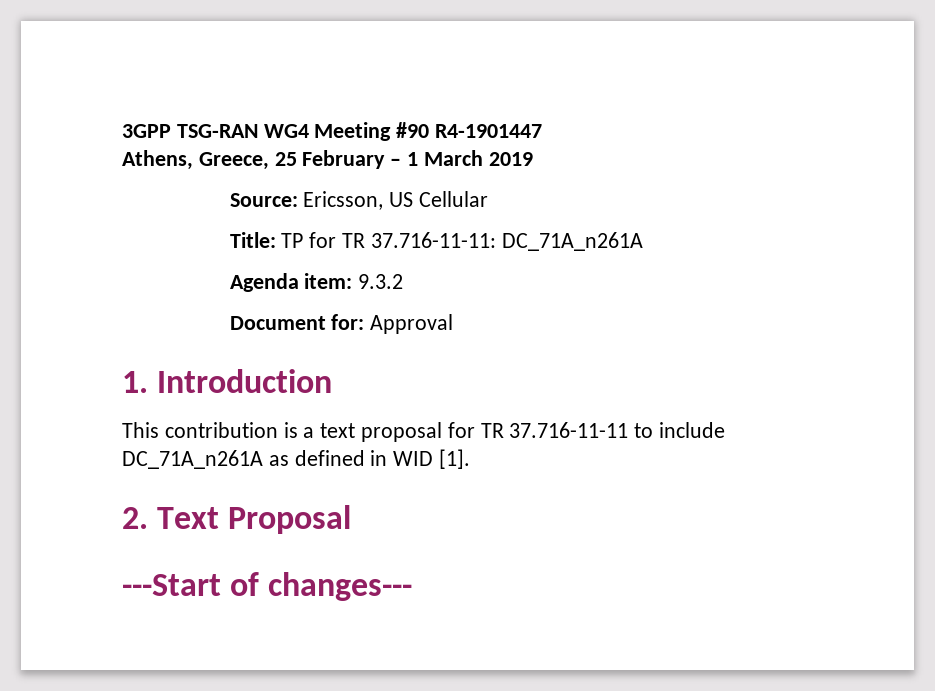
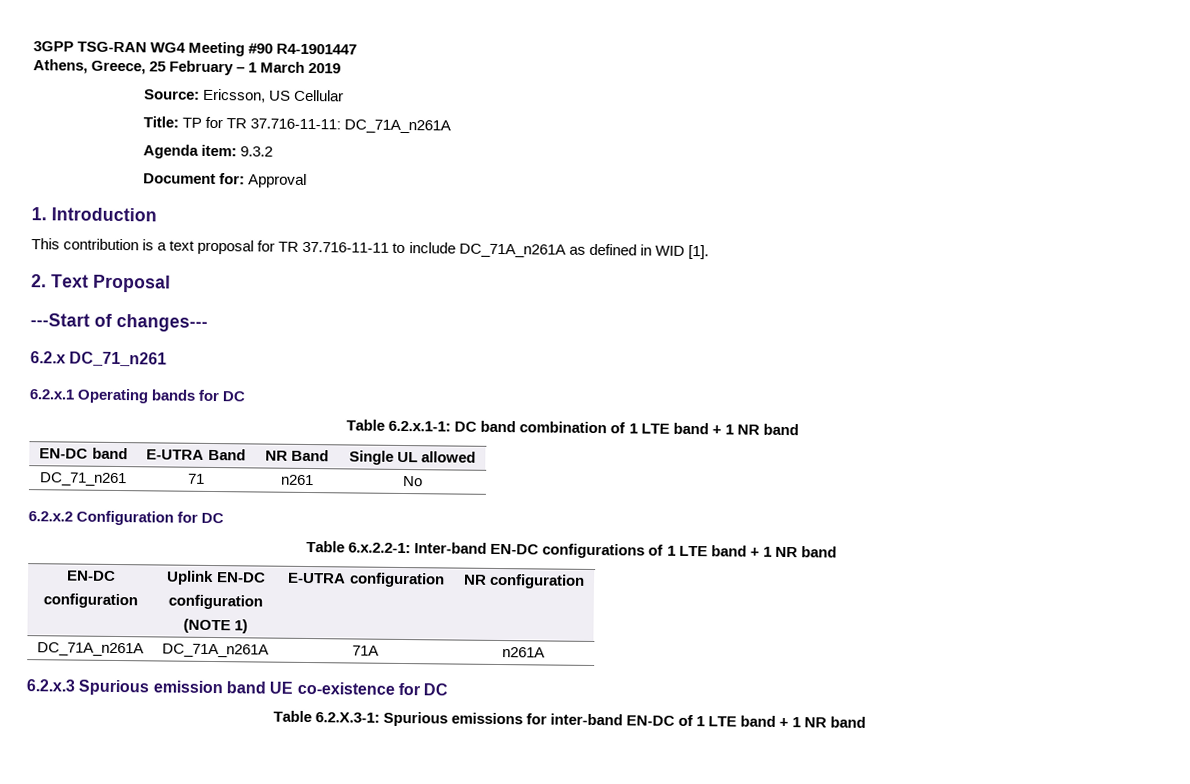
+ 6.2.x DC_71_n261
+ 6.2.x.1 Operating bands for DC
+ Table 6.2.x.1-1: DC band combination of 1 LTE band + 1 NR band
+ EN-DC band | E-UTRA Band | NR Band | Single UL allowed
+ DC_71_n261 | 71 | n261 | No
+ 6.2.x.2 Configuration for DC
+ Table 6.x.2.2-1: Inter-band EN-DC configurations of 1 LTE band + 1 NR band
+ EN-DC
+ configuration | Uplink EN-DC
+ configuration
+ (NOTE 1) | E-UTRA configuration | NR configuration
+ DC_71A_n261A | DC_71A_n261A | 71A | n261A
+ 6.2.x.3 Spurious emission band UE co-existence for DC
+ Table 6.2.X.3-1: Spurious emissions for inter-band EN-DC of 1 LTE band + 1 NR band

